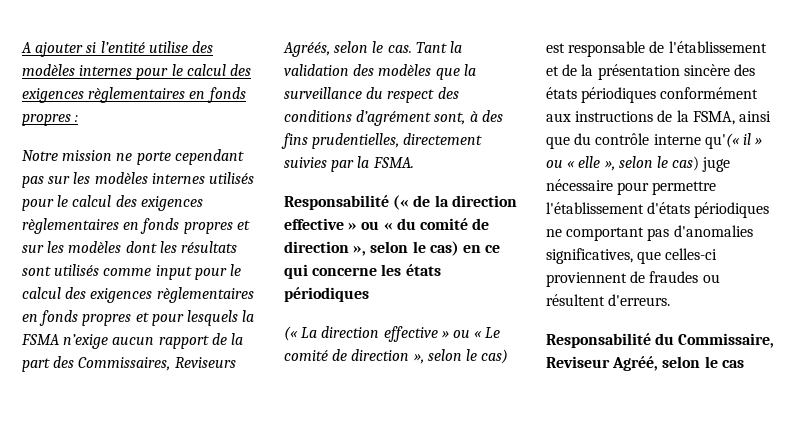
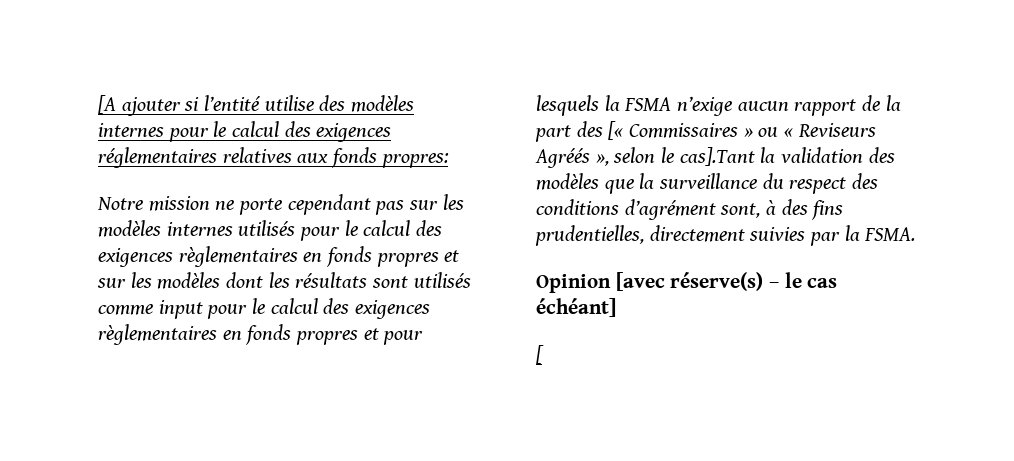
- A ajouter si l’entité utilise des modèles internes pour le calcul des exigences règlementaires en fonds propres :
+ [A ajouter si l’entité utilise des modèles internes pour le calcul des exigences réglementaires relatives aux fonds propres:
- Notre mission ne porte cependant pas sur les modèles internes utilisés pour le calcul des exigences règlementaires en fonds propres et sur les modèles dont les résultats sont utilisés comme input pour le calcul des exigences règlementaires en fonds propres et pour lesquels la FSMA n’exige aucun rapport de la part des Commissaires, Reviseurs Agréés, selon le cas. Tant la validation des modèles que la surveillance du respect des conditions d’agrément sont, à des fins prudentielles, directement suivies par la FSMA.
+ Notre mission ne porte cependant pas sur les modèles internes utilisés pour le calcul des exigences règlementaires en fonds propres et sur les modèles dont les résultats sont utilisés comme input pour le calcul des exigences règlementaires en fonds propres et pour lesquels la FSMA n’exige aucun rapport de la part des [« Commissaires » ou « Reviseurs Agréés », selon le cas].Tant la validation des modèles que la surveillance du respect des conditions d’agrément sont, à des fins prudentielles, directement suivies par la FSMA.
- Responsabilité (« de la direction effective » ou « du comité de direction », selon le cas) en ce qui concerne les états périodiques
- (« La direction effective » ou « Le comité de direction », selon le cas) est responsable de l'établissement et de la présentation sincère des états périodiques conformément aux instructions de la FSMA, ainsi que du contrôle interne qu'(« il » ou « elle », selon le cas) juge nécessaire pour permettre l'établissement d'états périodiques ne comportant pas d'anomalies significatives, que celles-ci proviennent de fraudes ou résultent d'erreurs.
- Responsabilité du Commissaire, Reviseur Agréé, selon le cas
+ Opinion [avec réserve(s) – le cas échéant]
+ [

